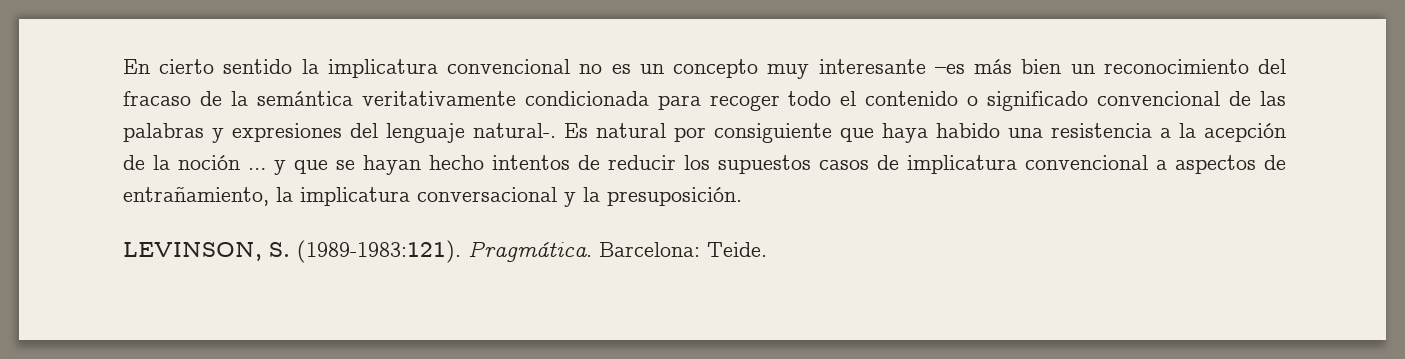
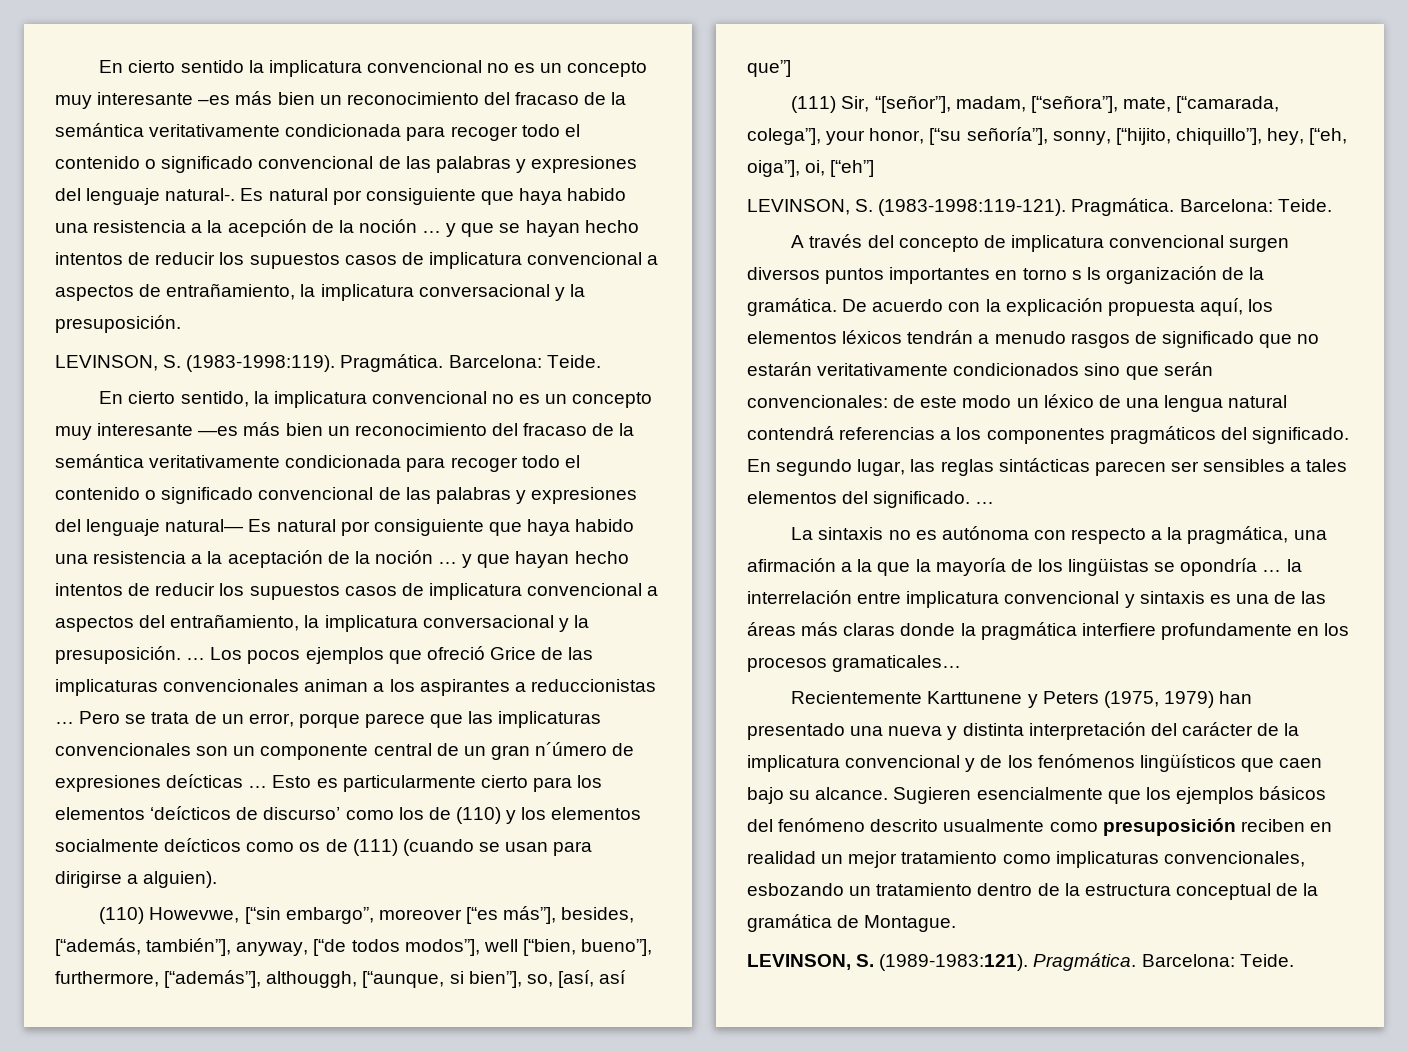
+ LEVINSON, S. (1983-1998:119). Pragmática. Barcelona: Teide.
+ En cierto sentido, la implicatura convencional no es un concepto muy interesante —es más bien un reconocimiento del fracaso de la semántica veritativamente condicionada para recoger todo el contenido o significado convencional de las palabras y expresiones del lenguaje natural— Es natural por consiguiente que haya habido una resistencia a la aceptación de la noción … y que hayan hecho intentos de reducir los supuestos casos de implicatura convencional a aspectos del entrañamiento, la implicatura conversacional y la presuposición. … Los pocos ejemplos que ofreció Grice de las implicaturas convencionales animan a los aspirantes a reduccionistas … Pero se trata de un error, porque parece que las implicaturas convencionales son un componente central de un gran n´úmero de expresiones deícticas … Esto es particularmente cierto para los elementos ‘deícticos de discurso’ como los de (110) y los elementos socialmente deícticos como os de (111) (cuando se usan para dirigirse a alguien).
+ (110) Howevwe, [“sin embargo”, moreover [“es más”], besides, [“además, también”], anyway, [“de todos modos”], well [“bien, bueno”], furthermore, [“además”], althouggh, [“aunque, si bien”], so, [así, así que”]
+ (111) Sir, “[señor”], madam, [“señora”], mate, [“camarada, colega”], your honor, [“su señoría”], sonny, [“hijito, chiquillo”], hey, [“eh, oiga”], oi, [“eh”]
+ LEVINSON, S. (1983-1998:119-121). Pragmática. Barcelona: Teide.
+ A través del concepto de implicatura convencional surgen diversos puntos importantes en torno s ls organización de la gramática. De acuerdo con la explicación propuesta aquí, los elementos léxicos tendrán a menudo rasgos de significado que no estarán veritativamente condicionados sino que serán convencionales: de este modo un léxico de una lengua natural contendrá referencias a los componentes pragmáticos del significado. En segundo lugar, las reglas sintácticas parecen ser sensibles a tales elementos del significado. …
+ La sintaxis no es autónoma con respecto a la pragmática, una afirmación a la que la mayoría de los lingüistas se opondría … la interrelación entre implicatura convencional y sintaxis es una de las áreas más claras donde la pragmática interfiere profundamente en los procesos gramaticales…
+ Recientemente Karttunene y Peters (1975, 1979) han presentado una nueva y distinta interpretación del carácter de la implicatura convencional y de los fenómenos lingüísticos que caen bajo su alcance. Sugieren esencialmente que los ejemplos básicos del fenómeno descrito usualmente como presuposición reciben en realidad un mejor tratamiento como implicaturas convencionales, esbozando un tratamiento dentro de la estructura conceptual de la gramática de Montague.

